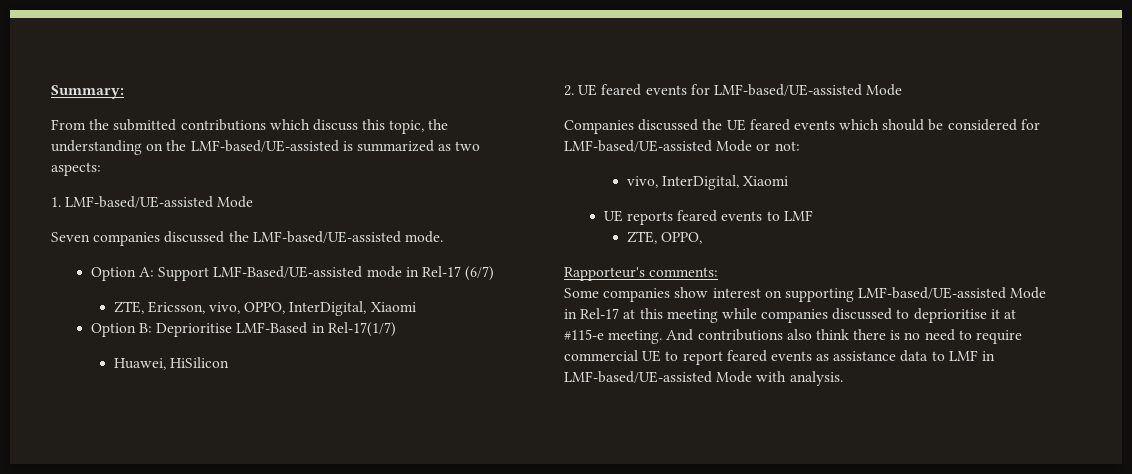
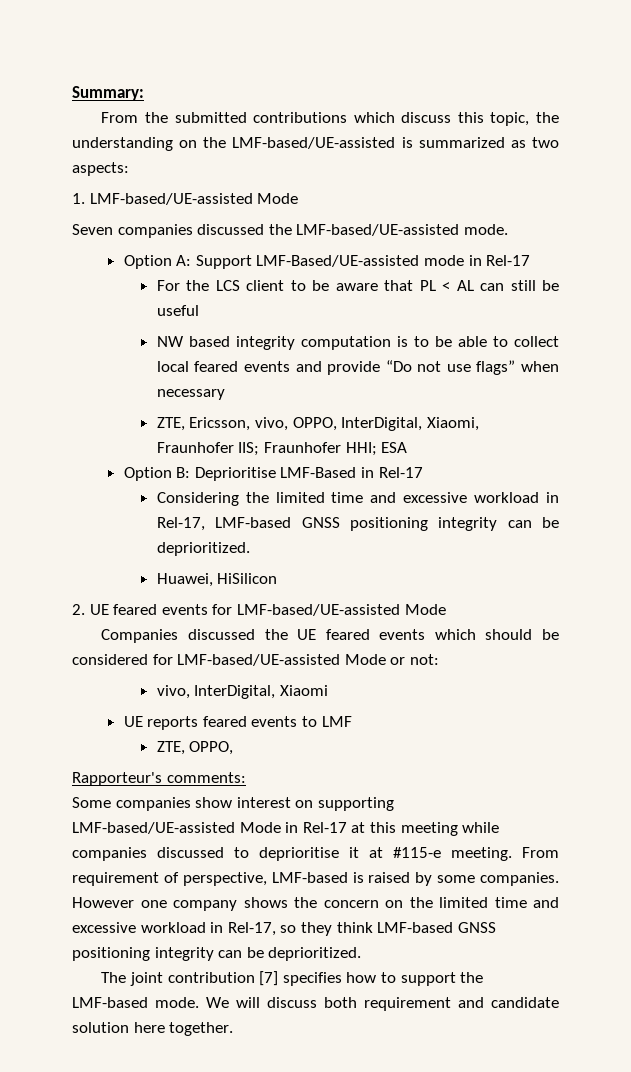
- Option A: Support LMF-Based/UE-assisted mode in Rel-17 (6/7)
+ Option A: Support LMF-Based/UE-assisted mode in Rel-17
+ For the LCS client to be aware that PL < AL can still be useful
+ NW based integrity computation is to be able to collect local feared events and provide “Do not use flags” when necessary
- ZTE, Ericsson, vivo, OPPO, InterDigital, Xiaomi
+ ZTE, Ericsson, vivo, OPPO, InterDigital, Xiaomi, Fraunhofer IIS; Fraunhofer HHI; ESA
- Option B: Deprioritise LMF-Based in Rel-17(1/7)
+ Option B: Deprioritise LMF-Based in Rel-17
+ Considering the limited time and excessive workload in Rel-17, LMF-based GNSS positioning integrity can be deprioritized.
- And contributions also think there is no need to require commercial UE to report feared events as assistance data to LMF in LMF-based/UE-assisted Mode with analysis.
+ From requirement of perspective, LMF-based is raised by some companies. However one company shows the concern on the limited time and excessive workload in Rel-17, so they think LMF-based GNSS positioning integrity can be deprioritized.
+ The joint contribution [7] specifies how to support the LMF-based mode. We will discuss both requirement and candidate solution here together.

